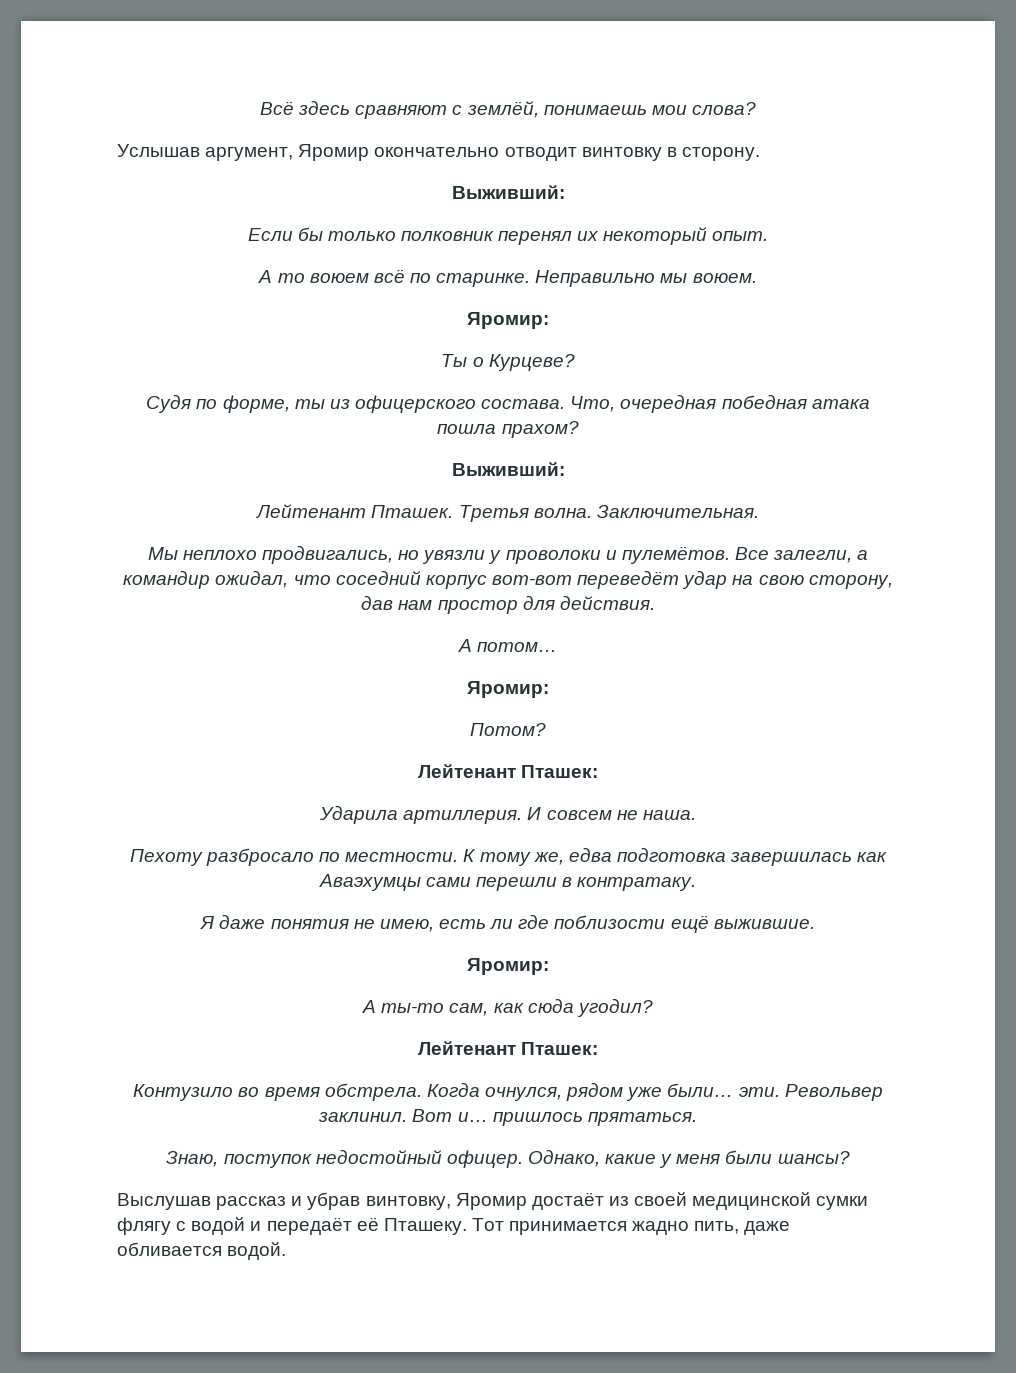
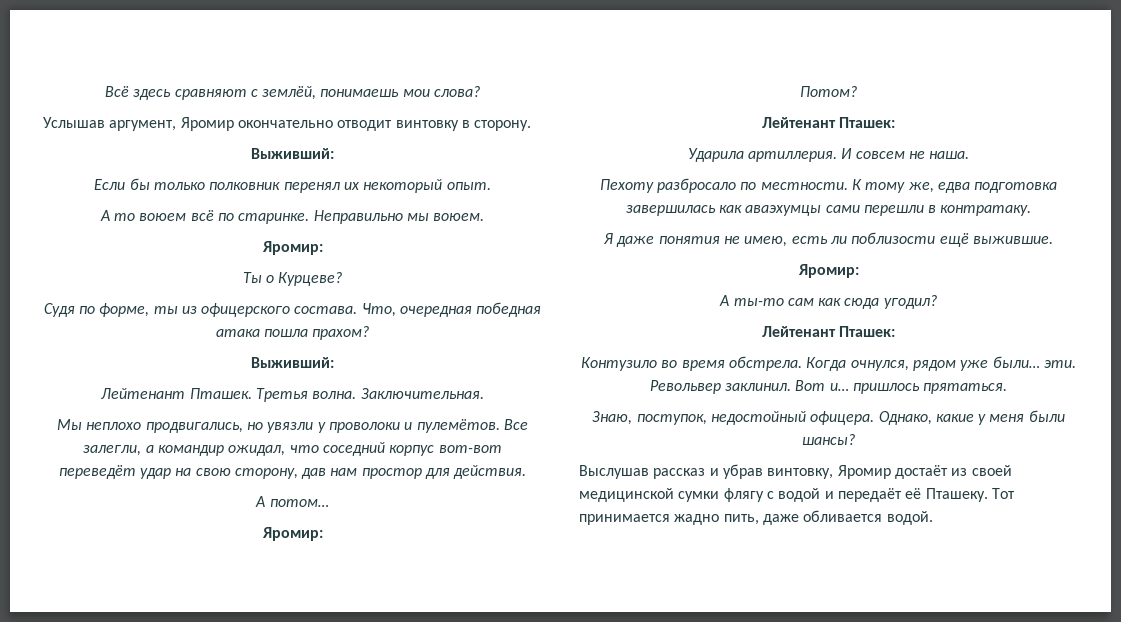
- К тому же, едва подготовка завершилась как Аваэхумцы сами перешли в контратаку.
+ К тому же, едва подготовка завершилась как аваэхумцы сами перешли в контратаку.
- Я даже понятия не имею, есть ли где поблизости ещё выжившие.
+ Я даже понятия не имею, есть ли поблизости ещё выжившие.
- А ты-то сам, как сюда угодил?
+ А ты-то сам как сюда угодил?
- Знаю, поступок недостойный офицер.
+ Знаю, поступок, недостойный офицера.

